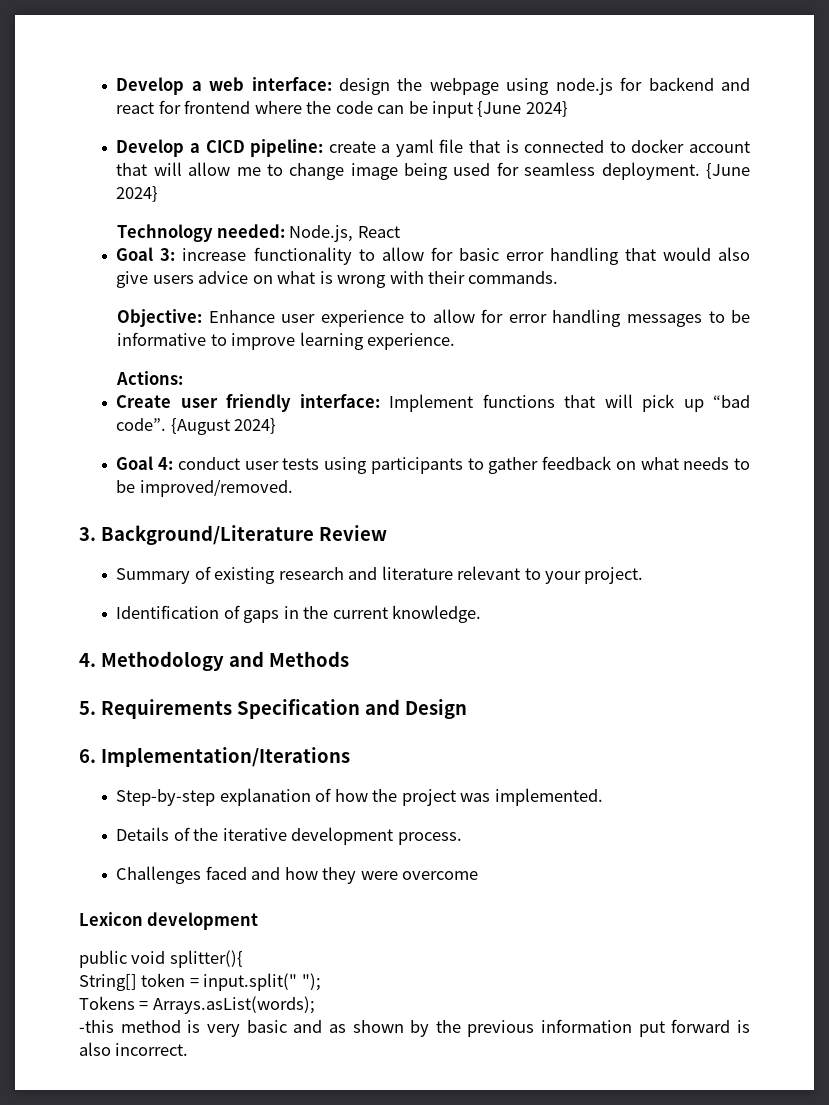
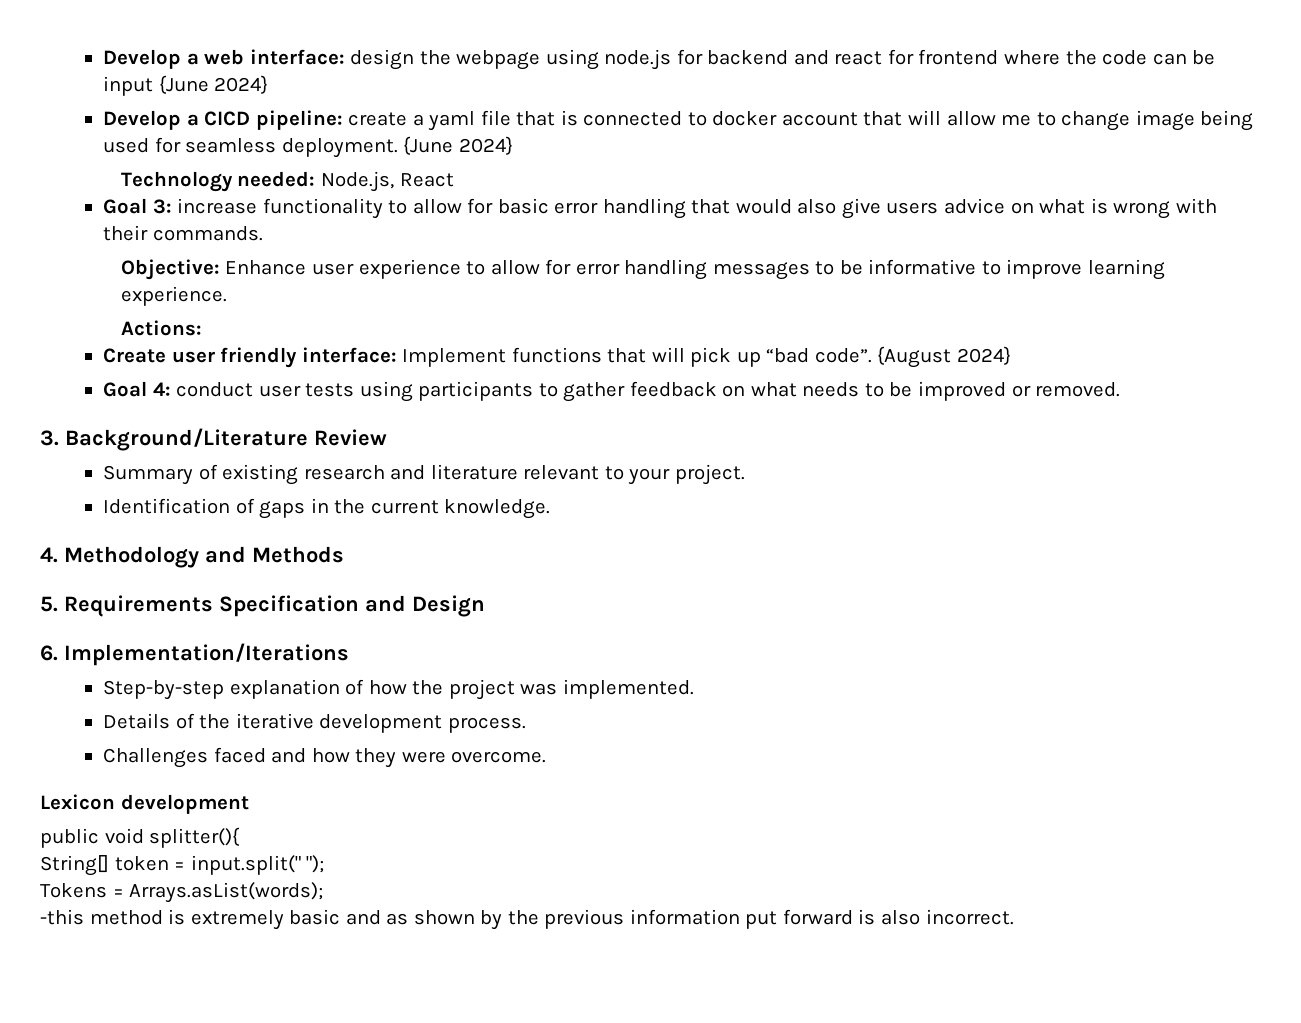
- Goal 4: conduct user tests using participants to gather feedback on what needs to be improved/removed.
+ Goal 4: conduct user tests using participants to gather feedback on what needs to be improved or removed.
- Challenges faced and how they were overcome
+ Challenges faced and how they were overcome.
- -this method is very basic and as shown by the previous information put forward is also incorrect.
+ -this method is extremely basic and as shown by the previous information put forward is also incorrect.

